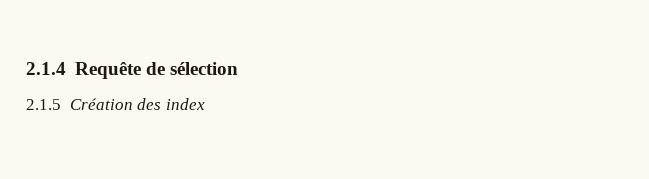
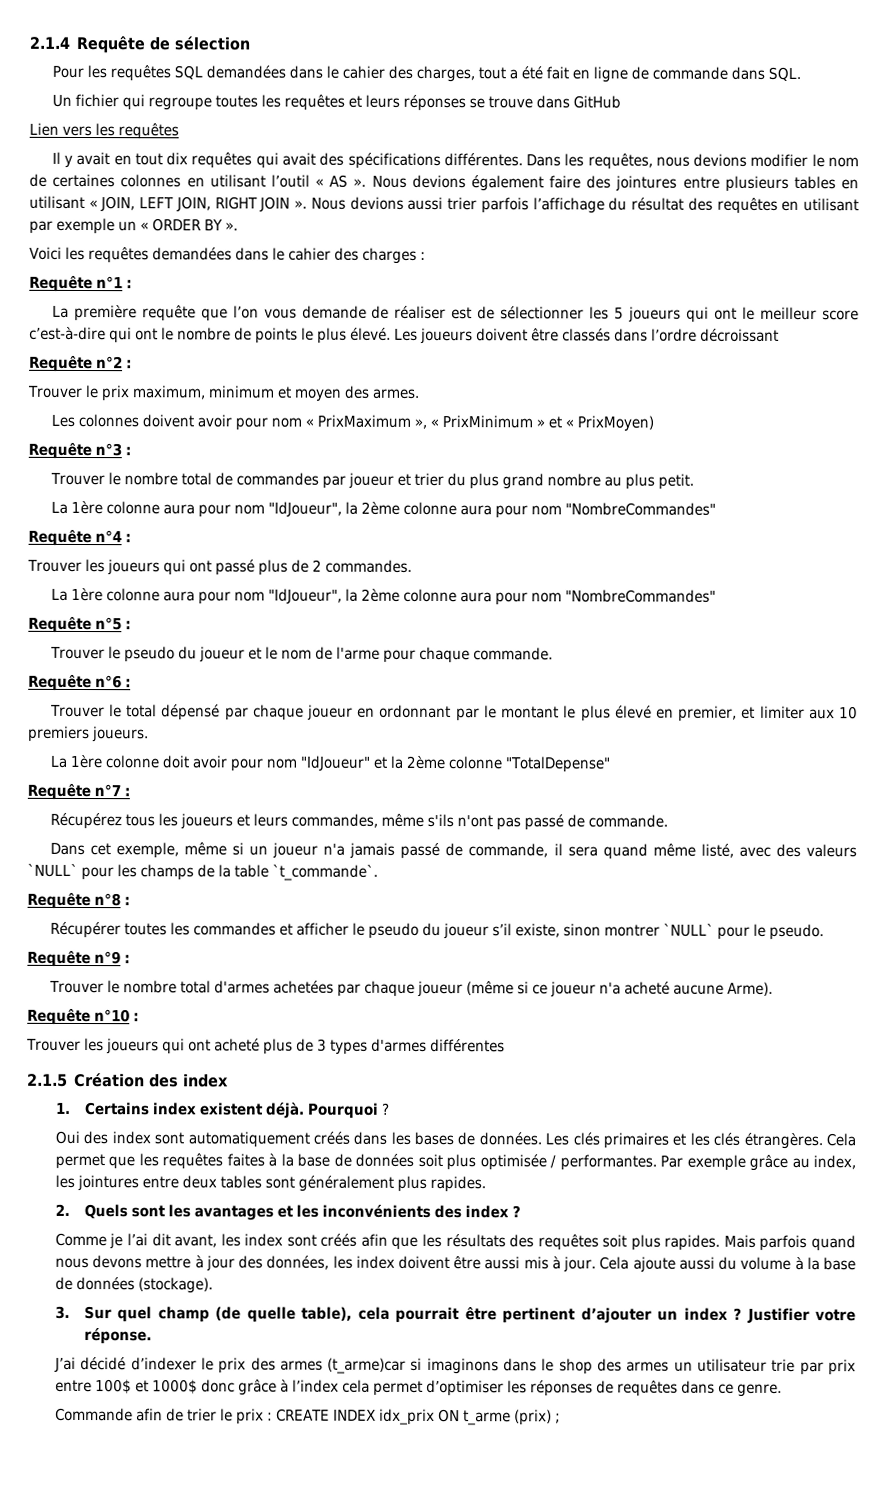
+ Pour les requêtes SQL demandées dans le cahier des charges, tout a été fait en ligne de commande dans SQL.
+ Un fichier qui regroupe toutes les requêtes et leurs réponses se trouve dans GitHub
+ Lien vers les requêtes
+ Il y avait en tout dix requêtes qui avait des spécifications différentes. Dans les requêtes, nous devions modifier le nom de certaines colonnes en utilisant l’outil « AS ». Nous devions également faire des jointures entre plusieurs tables en utilisant « JOIN, LEFT JOIN, RIGHT JOIN ». Nous devions aussi trier parfois l’affichage du résultat des requêtes en utilisant par exemple un « ORDER BY ».
+ Voici les requêtes demandées dans le cahier des charges :
+ Requête n°1 :
+ La première requête que l’on vous demande de réaliser est de sélectionner les 5 joueurs qui ont le meilleur score c’est-à-dire qui ont le nombre de points le plus élevé. Les joueurs doivent être classés dans l’ordre décroissant
+ Requête n°2 :
+ Trouver le prix maximum, minimum et moyen des armes.
+ Les colonnes doivent avoir pour nom « PrixMaximum », « PrixMinimum » et « PrixMoyen)
+ Requête n°3 :
+ Trouver le nombre total de commandes par joueur et trier du plus grand nombre au plus petit.
+ La 1ère colonne aura pour nom "IdJoueur", la 2ème colonne aura pour nom "NombreCommandes"
+ Requête n°4 :
+ Trouver les joueurs qui ont passé plus de 2 commandes.
+ La 1ère colonne aura pour nom "IdJoueur", la 2ème colonne aura pour nom "NombreCommandes"
+ Requête n°5 :
+ Trouver le pseudo du joueur et le nom de l'arme pour chaque commande.
+ Requête n°6 :
+ Trouver le total dépensé par chaque joueur en ordonnant par le montant le plus élevé en premier, et limiter aux 10 premiers joueurs.
+ La 1ère colonne doit avoir pour nom "IdJoueur" et la 2ème colonne "TotalDepense"
+ Requête n°7 :
+ Récupérez tous les joueurs et leurs commandes, même s'ils n'ont pas passé de commande.
+ Dans cet exemple, même si un joueur n'a jamais passé de commande, il sera quand même listé, avec des valeurs `NULL` pour les champs de la table `t_commande`.
+ Requête n°8 :
+ Récupérer toutes les commandes et afficher le pseudo du joueur s’il existe, sinon montrer `NULL` pour le pseudo.
+ Requête n°9 :
+ Trouver le nombre total d'armes achetées par chaque joueur (même si ce joueur n'a acheté aucune Arme).
+ Requête n°10 :
+ Trouver les joueurs qui ont acheté plus de 3 types d'armes différentes
  2.1.5 Création des index
+ 1. Certains index existent déjà. Pourquoi ?
+ Oui des index sont automatiquement créés dans les bases de données. Les clés primaires et les clés étrangères. Cela permet que les requêtes faites à la base de données soit plus optimisée / performantes. Par exemple grâce au index, les jointures entre deux tables sont généralement plus rapides.
+ 2. Quels sont les avantages et les inconvénients des index ?
+ Comme je l’ai dit avant, les index sont créés afin que les résultats des requêtes soit plus rapides. Mais parfois quand nous devons mettre à jour des données, les index doivent être aussi mis à jour. Cela ajoute aussi du volume à la base de données (stockage).
+ 3. Sur quel champ (de quelle table), cela pourrait être pertinent d’ajouter un index ? Justifier votre réponse.
+ J’ai décidé d’indexer le prix des armes (t_arme)car si imaginons dans le shop des armes un utilisateur trie par prix entre 100$ et 1000$ donc grâce à l’index cela permet d’optimiser les réponses de requêtes dans ce genre.
+ Commande afin de trier le prix : CREATE INDEX idx_prix ON t_arme (prix) ;

